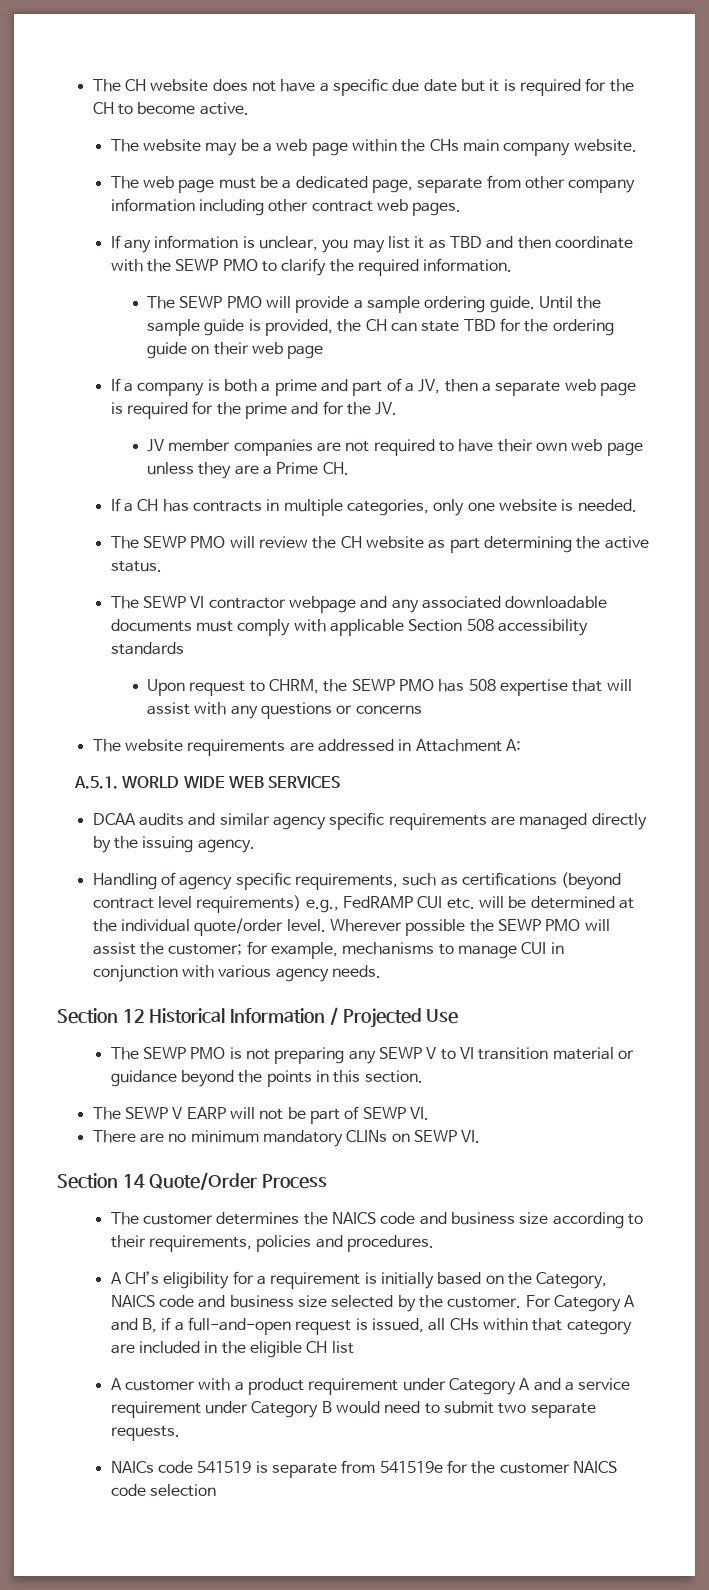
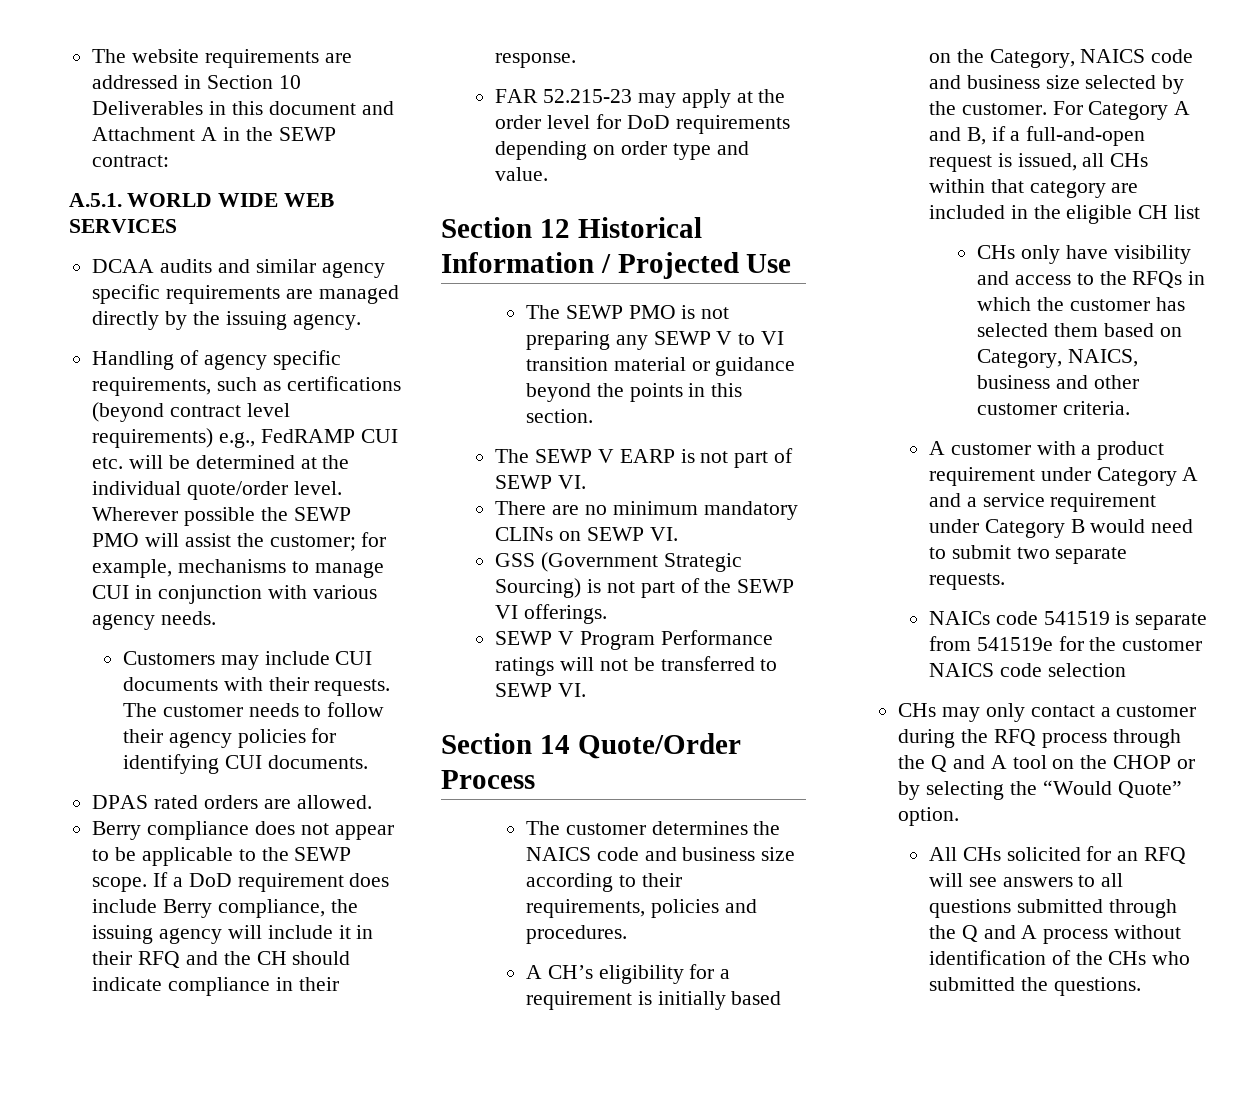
- The CH website does not have a specific due date but it is required for the CH to become active.
- The website may be a web page within the CHs main company website.
- The web page must be a dedicated page, separate from other company information including other contract web pages.
- If any information is unclear, you may list it as TBD and then coordinate with the SEWP PMO to clarify the required information.
- The SEWP PMO will provide a sample ordering guide. Until the sample guide is provided, the CH can state TBD for the ordering guide on their web page
- If a company is both a prime and part of a JV, then a separate web page is required for the prime and for the JV.
- JV member companies are not required to have their own web page unless they are a Prime CH.
- If a CH has contracts in multiple categories, only one website is needed.
- The SEWP PMO will review the CH website as part determining the active status.
- The SEWP VI contractor webpage and any associated downloadable documents must comply with applicable Section 508 accessibility standards
- Upon request to CHRM, the SEWP PMO has 508 expertise that will assist with any questions or concerns
- The website requirements are addressed in Attachment A:
+ The website requirements are addressed in Section 10 Deliverables in this document and Attachment A in the SEWP contract:
+ Customers may include CUI documents with their requests. The customer needs to follow their agency policies for identifying CUI documents.
+ DPAS rated orders are allowed.
+ Berry compliance does not appear to be applicable to the SEWP scope. If a DoD requirement does include Berry compliance, the issuing agency will include it in their RFQ and the CH should indicate compliance in their response.
+ FAR 52.215-23 may apply at the order level for DoD requirements depending on order type and value.
- The SEWP V EARP will not be part of SEWP VI.
+ The SEWP V EARP is not part of SEWP VI.
+ GSS (Government Strategic Sourcing) is not part of the SEWP VI offerings.
+ SEWP V Program Performance ratings will not be transferred to SEWP VI.
+ CHs only have visibility and access to the RFQs in which the customer has selected them based on Category, NAICS, business and other customer criteria.
+ CHs may only contact a customer during the RFQ process through the Q and A tool on the CHOP or by selecting the “Would Quote” option.
+ All CHs solicited for an RFQ will see answers to all questions submitted through the Q and A process without identification of the CHs who submitted the questions.

